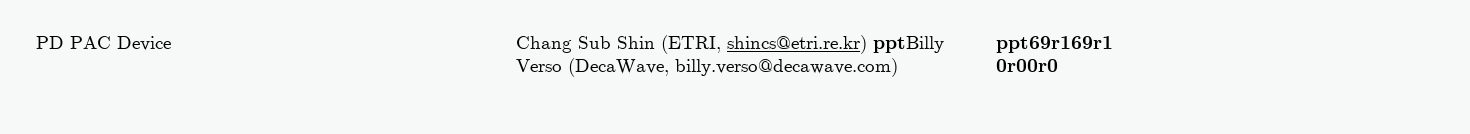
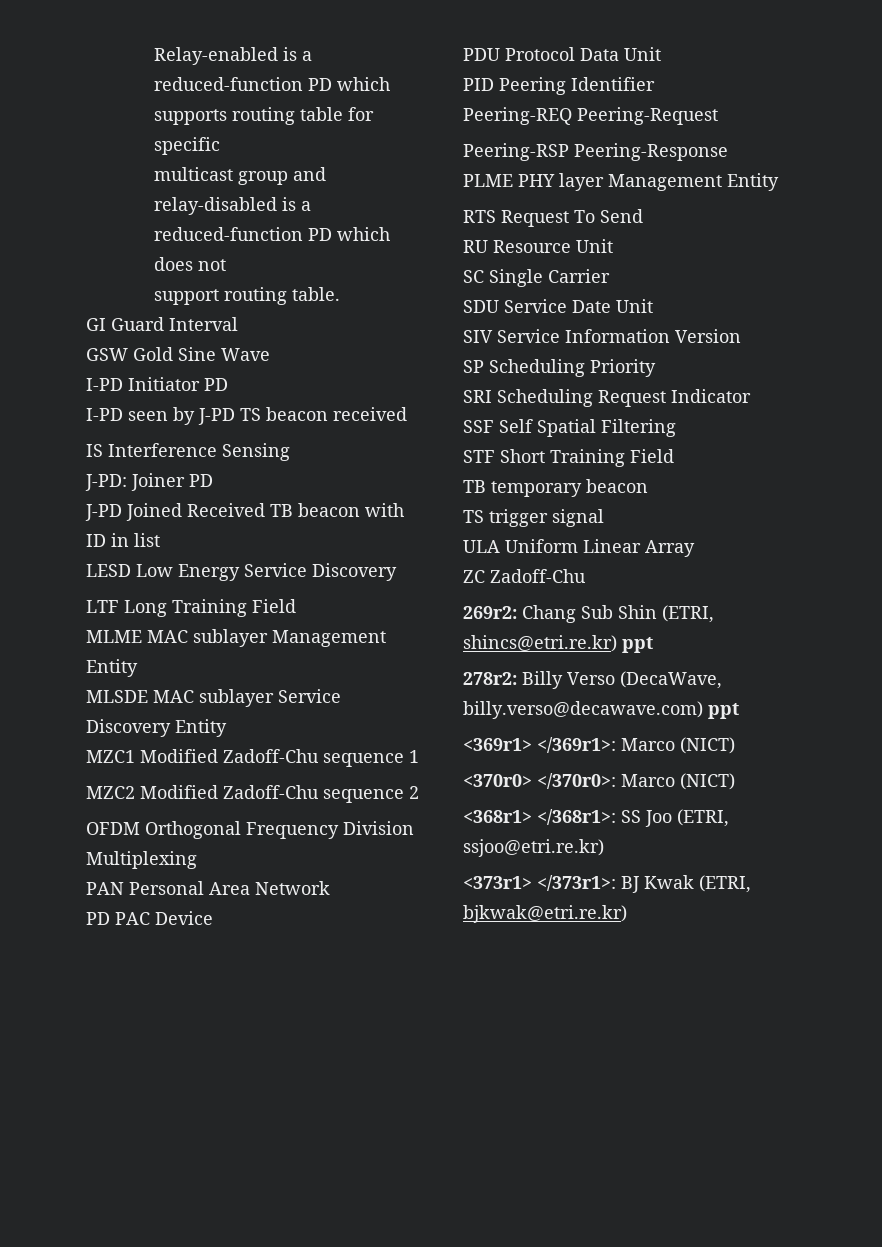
+ Relay-enabled is a reduced-function PD which supports routing table for specific
+ multicast group and relay-disabled is a reduced-function PD which does not
+ support routing table.
+ GI Guard Interval
+ GSW Gold Sine Wave
+ I-PD Initiator PD
+ I-PD seen by J-PD TS beacon received
+ IS Interference Sensing
+ J-PD: Joiner PD
+ J-PD Joined Received TB beacon with ID in list
+ LESD Low Energy Service Discovery
+ LTF Long Training Field
+ MLME MAC sublayer Management Entity
+ MLSDE MAC sublayer Service Discovery Entity
+ MZC1 Modified Zadoff-Chu sequence 1
+ MZC2 Modified Zadoff-Chu sequence 2
+ OFDM Orthogonal Frequency Division Multiplexing
+ PAN Personal Area Network
  PD PAC Device
- Chang Sub Shin (ETRI, shincs@etri.re.kr) pptBilly Verso (DecaWave, billy.verso@decawave.com) ppt69r169r1
- 0r00r0
+ PDU Protocol Data Unit
+ PID Peering Identifier
+ Peering-REQ Peering-Request
+ Peering-RSP Peering-Response
+ PLME PHY layer Management Entity
+ RTS Request To Send
+ RU Resource Unit
+ SC Single Carrier
+ SDU Service Date Unit
+ SIV Service Information Version
+ SP Scheduling Priority
+ SRI Scheduling Request Indicator
+ SSF Self Spatial Filtering
+ STF Short Training Field
+ TB temporary beacon
+ TS trigger signal
+ ULA Uniform Linear Array
+ ZC Zadoff-Chu
+ 269r2: Chang Sub Shin (ETRI, shincs@etri.re.kr) ppt
+ 278r2: Billy Verso (DecaWave, billy.verso@decawave.com) ppt
+ <369r1> </369r1>: Marco (NICT)
+ <370r0> </370r0>: Marco (NICT)
+ <368r1> </368r1>: SS Joo (ETRI, ssjoo@etri.re.kr)
+ <373r1> </373r1>: BJ Kwak (ETRI, bjkwak@etri.re.kr)

